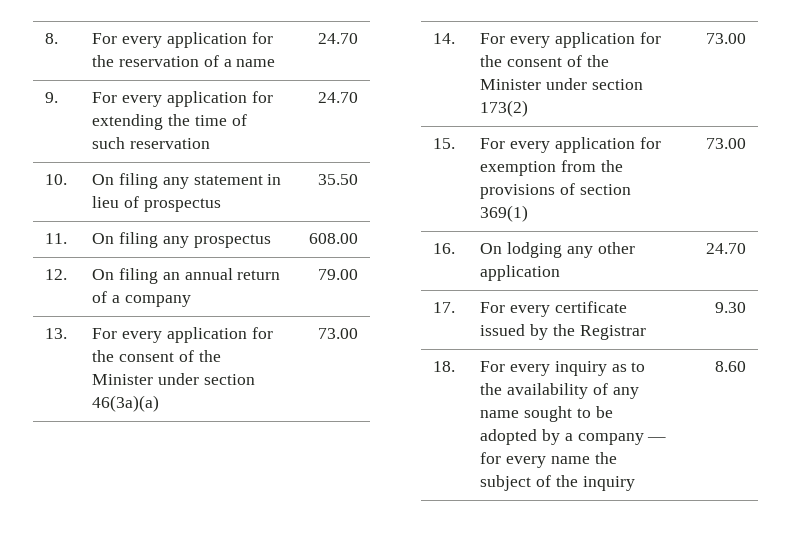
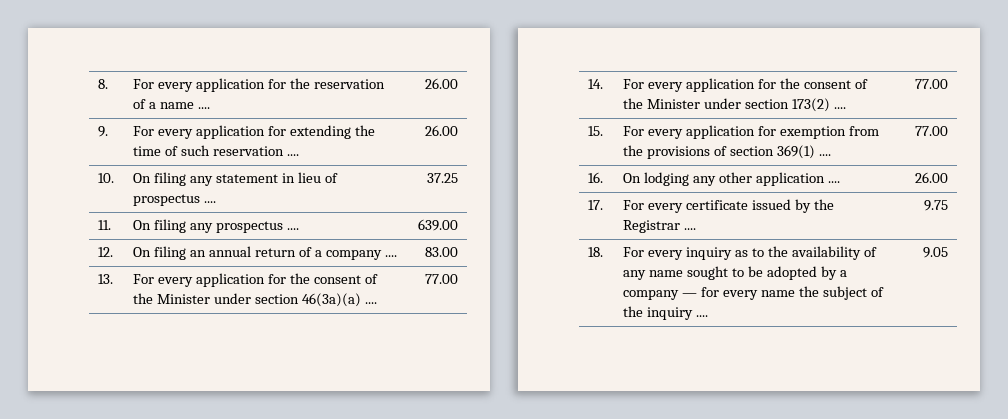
- 8. | For every application for the reservation of a name | 24.70
+ 8. | For every application for the reservation of a name .... | 26.00
- 9. | For every application for extending the time of such reservation | 24.70
+ 9. | For every application for extending the time of such reservation .... | 26.00
- 10. | On filing any statement in lieu of prospectus | 35.50
+ 10. | On filing any statement in lieu of prospectus .... | 37.25
- 11. | On filing any prospectus | 608.00
+ 11. | On filing any prospectus .... | 639.00
- 12. | On filing an annual return of a company | 79.00
+ 12. | On filing an annual return of a company .... | 83.00
- 13. | For every application for the consent of the Minister under section 46(3a)(a) | 73.00
+ 13. | For every application for the consent of the Minister under section 46(3a)(a) .... | 77.00
- 14. | For every application for the consent of the Minister under section 173(2) | 73.00
+ 14. | For every application for the consent of the Minister under section 173(2) .... | 77.00
- 15. | For every application for exemption from the provisions of section 369(1) | 73.00
+ 15. | For every application for exemption from the provisions of section 369(1) .... | 77.00
- 16. | On lodging any other application | 24.70
+ 16. | On lodging any other application .... | 26.00
- 17. | For every certificate issued by the Registrar | 9.30
+ 17. | For every certificate issued by the Registrar .... | 9.75
- 18. | For every inquiry as to the availability of any name sought to be adopted by a company — for every name the subject of the inquiry | 8.60
+ 18. | For every inquiry as to the availability of any name sought to be adopted by a company — for every name the subject of the inquiry .... | 9.05

